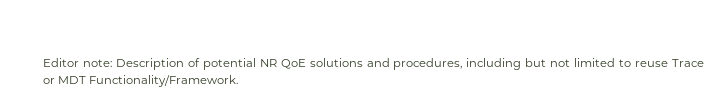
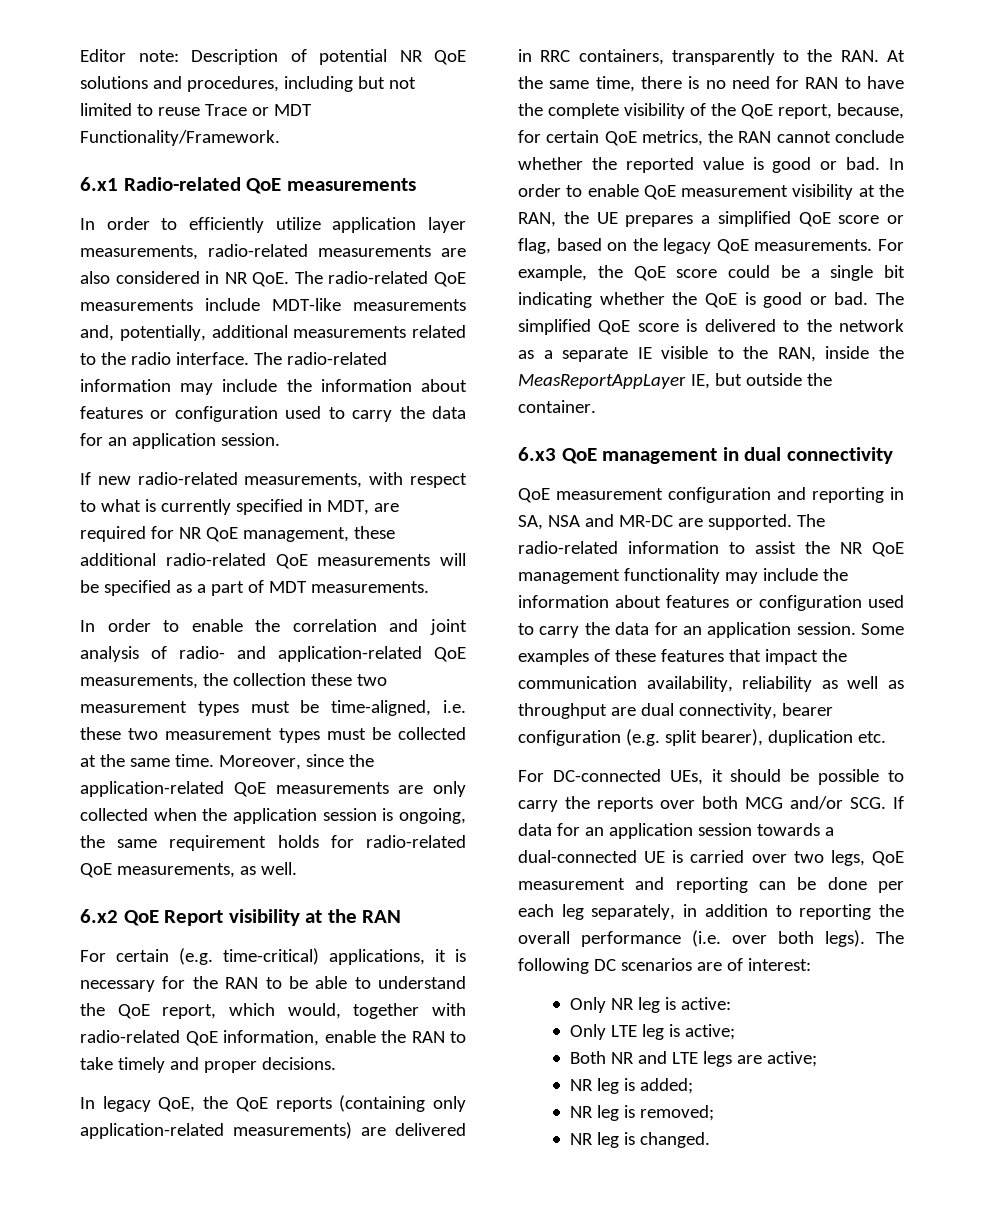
+ 6.x1 Radio-related QoE measurements
+ In order to efficiently utilize application layer measurements, radio-related measurements are also considered in NR QoE. The radio-related QoE measurements include MDT-like measurements and, potentially, additional measurements related to the radio interface. The radio-related information may include the information about features or configuration used to carry the data for an application session.
+ If new radio-related measurements, with respect to what is currently specified in MDT, are required for NR QoE management, these additional radio-related QoE measurements will be specified as a part of MDT measurements.
+ In order to enable the correlation and joint analysis of radio- and application-related QoE measurements, the collection these two measurement types must be time-aligned, i.e. these two measurement types must be collected at the same time. Moreover, since the application-related QoE measurements are only collected when the application session is ongoing, the same requirement holds for radio-related QoE measurements, as well.
+ 6.x2 QoE Report visibility at the RAN
+ For certain (e.g. time-critical) applications, it is necessary for the RAN to be able to understand the QoE report, which would, together with radio-related QoE information, enable the RAN to take timely and proper decisions.
+ In legacy QoE, the QoE reports (containing only application-related measurements) are delivered in RRC containers, transparently to the RAN. At the same time, there is no need for RAN to have the complete visibility of the QoE report, because, for certain QoE metrics, the RAN cannot conclude whether the reported value is good or bad. In order to enable QoE measurement visibility at the RAN, the UE prepares a simplified QoE score or flag, based on the legacy QoE measurements. For example, the QoE score could be a single bit indicating whether the QoE is good or bad. The simplified QoE score is delivered to the network as a separate IE visible to the RAN, inside the MeasReportAppLayer IE, but outside the container.
+ 6.x3 QoE management in dual connectivity
+ QoE measurement configuration and reporting in SA, NSA and MR-DC are supported. The radio-related information to assist the NR QoE management functionality may include the information about features or configuration used to carry the data for an application session. Some examples of these features that impact the communication availability, reliability as well as throughput are dual connectivity, bearer configuration (e.g. split bearer), duplication etc.
+ For DC-connected UEs, it should be possible to carry the reports over both MCG and/or SCG. If data for an application session towards a dual-connected UE is carried over two legs, QoE measurement and reporting can be done per each leg separately, in addition to reporting the overall performance (i.e. over both legs). The following DC scenarios are of interest:
+ Only NR leg is active:
+ Only LTE leg is active;
+ Both NR and LTE legs are active;
+ NR leg is added;
+ NR leg is removed;
+ NR leg is changed.

